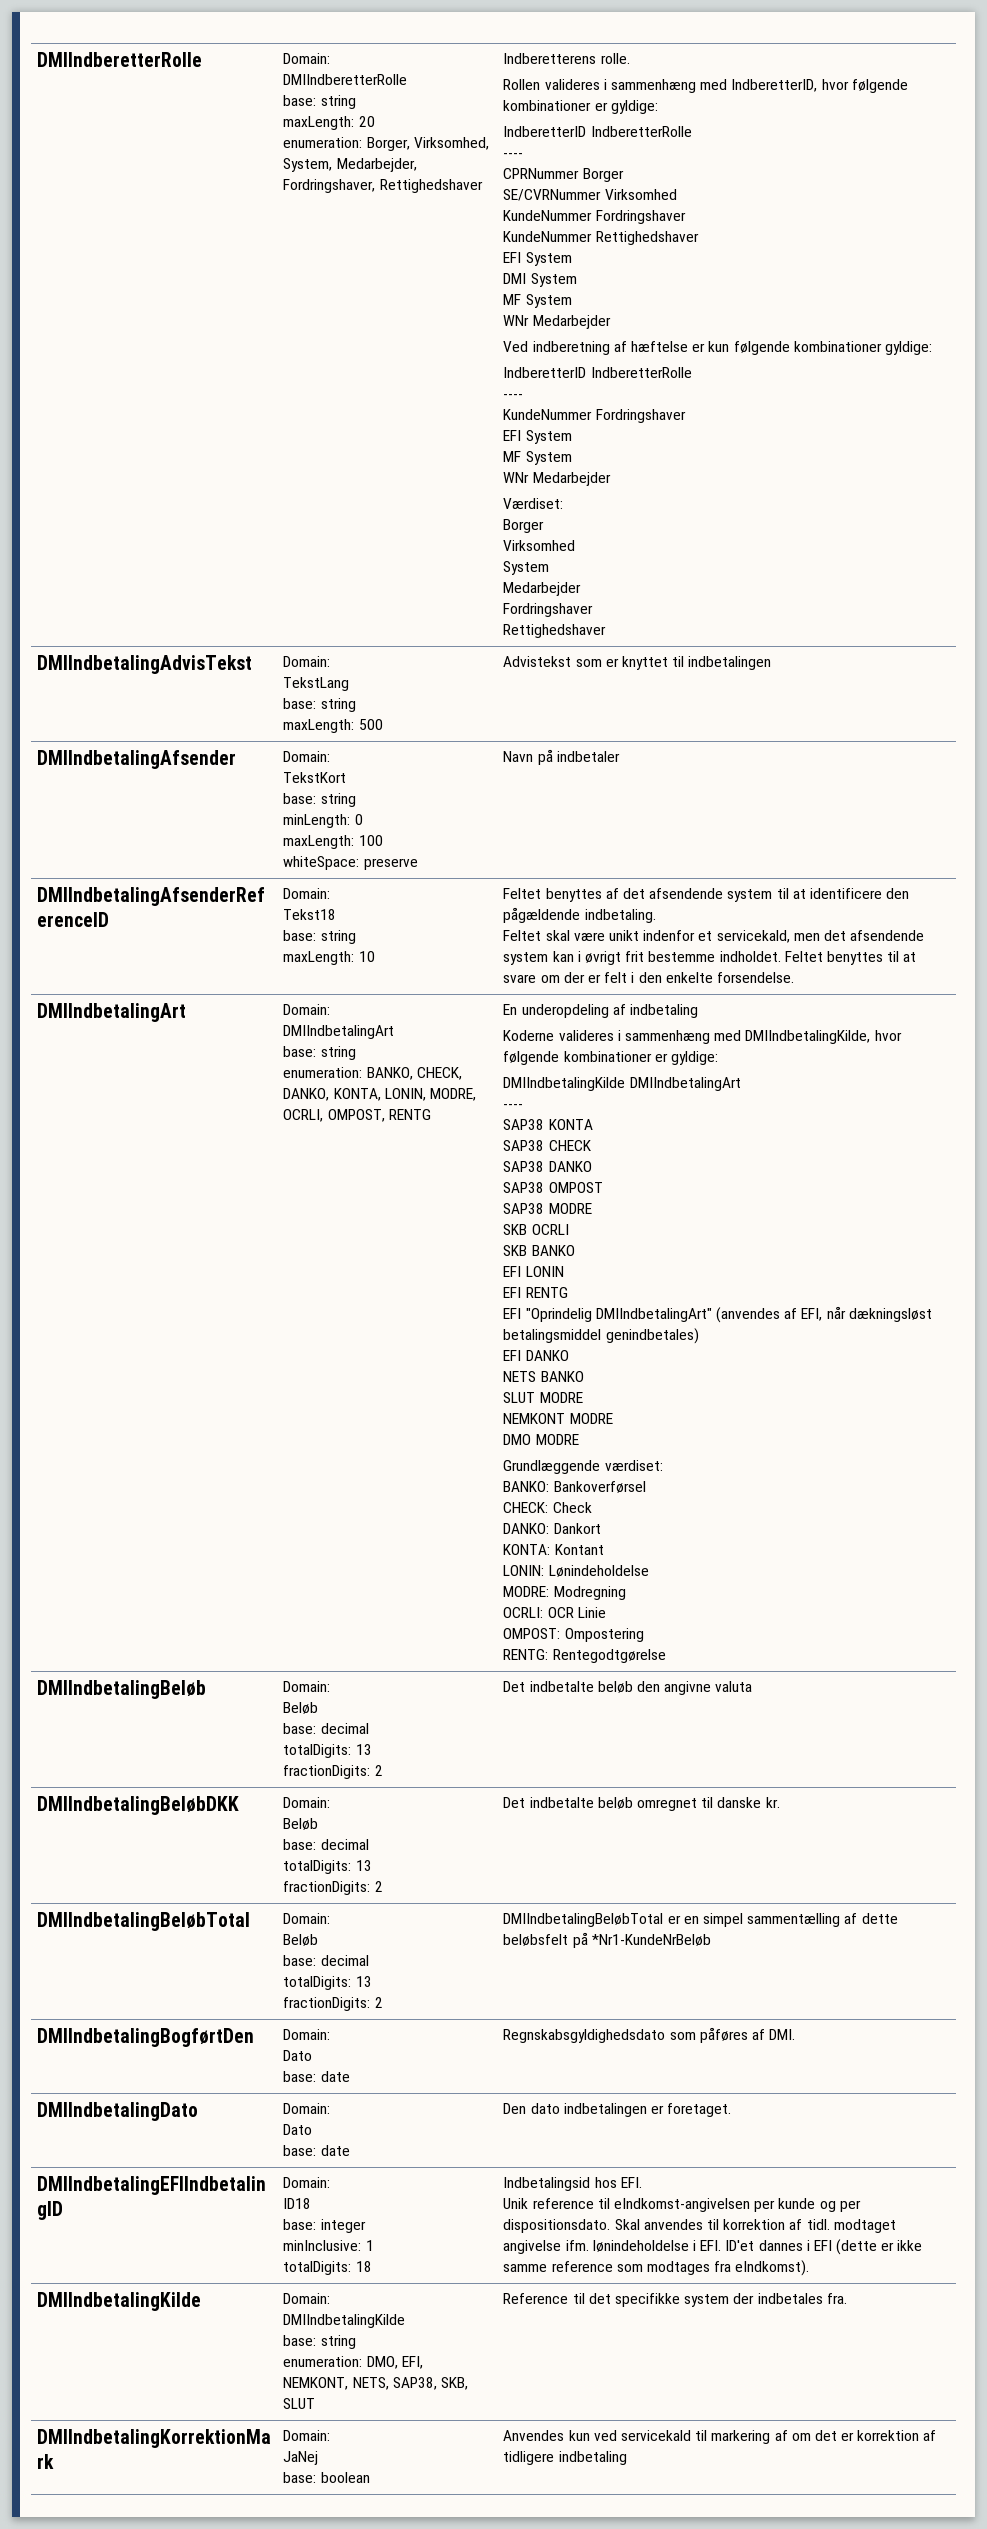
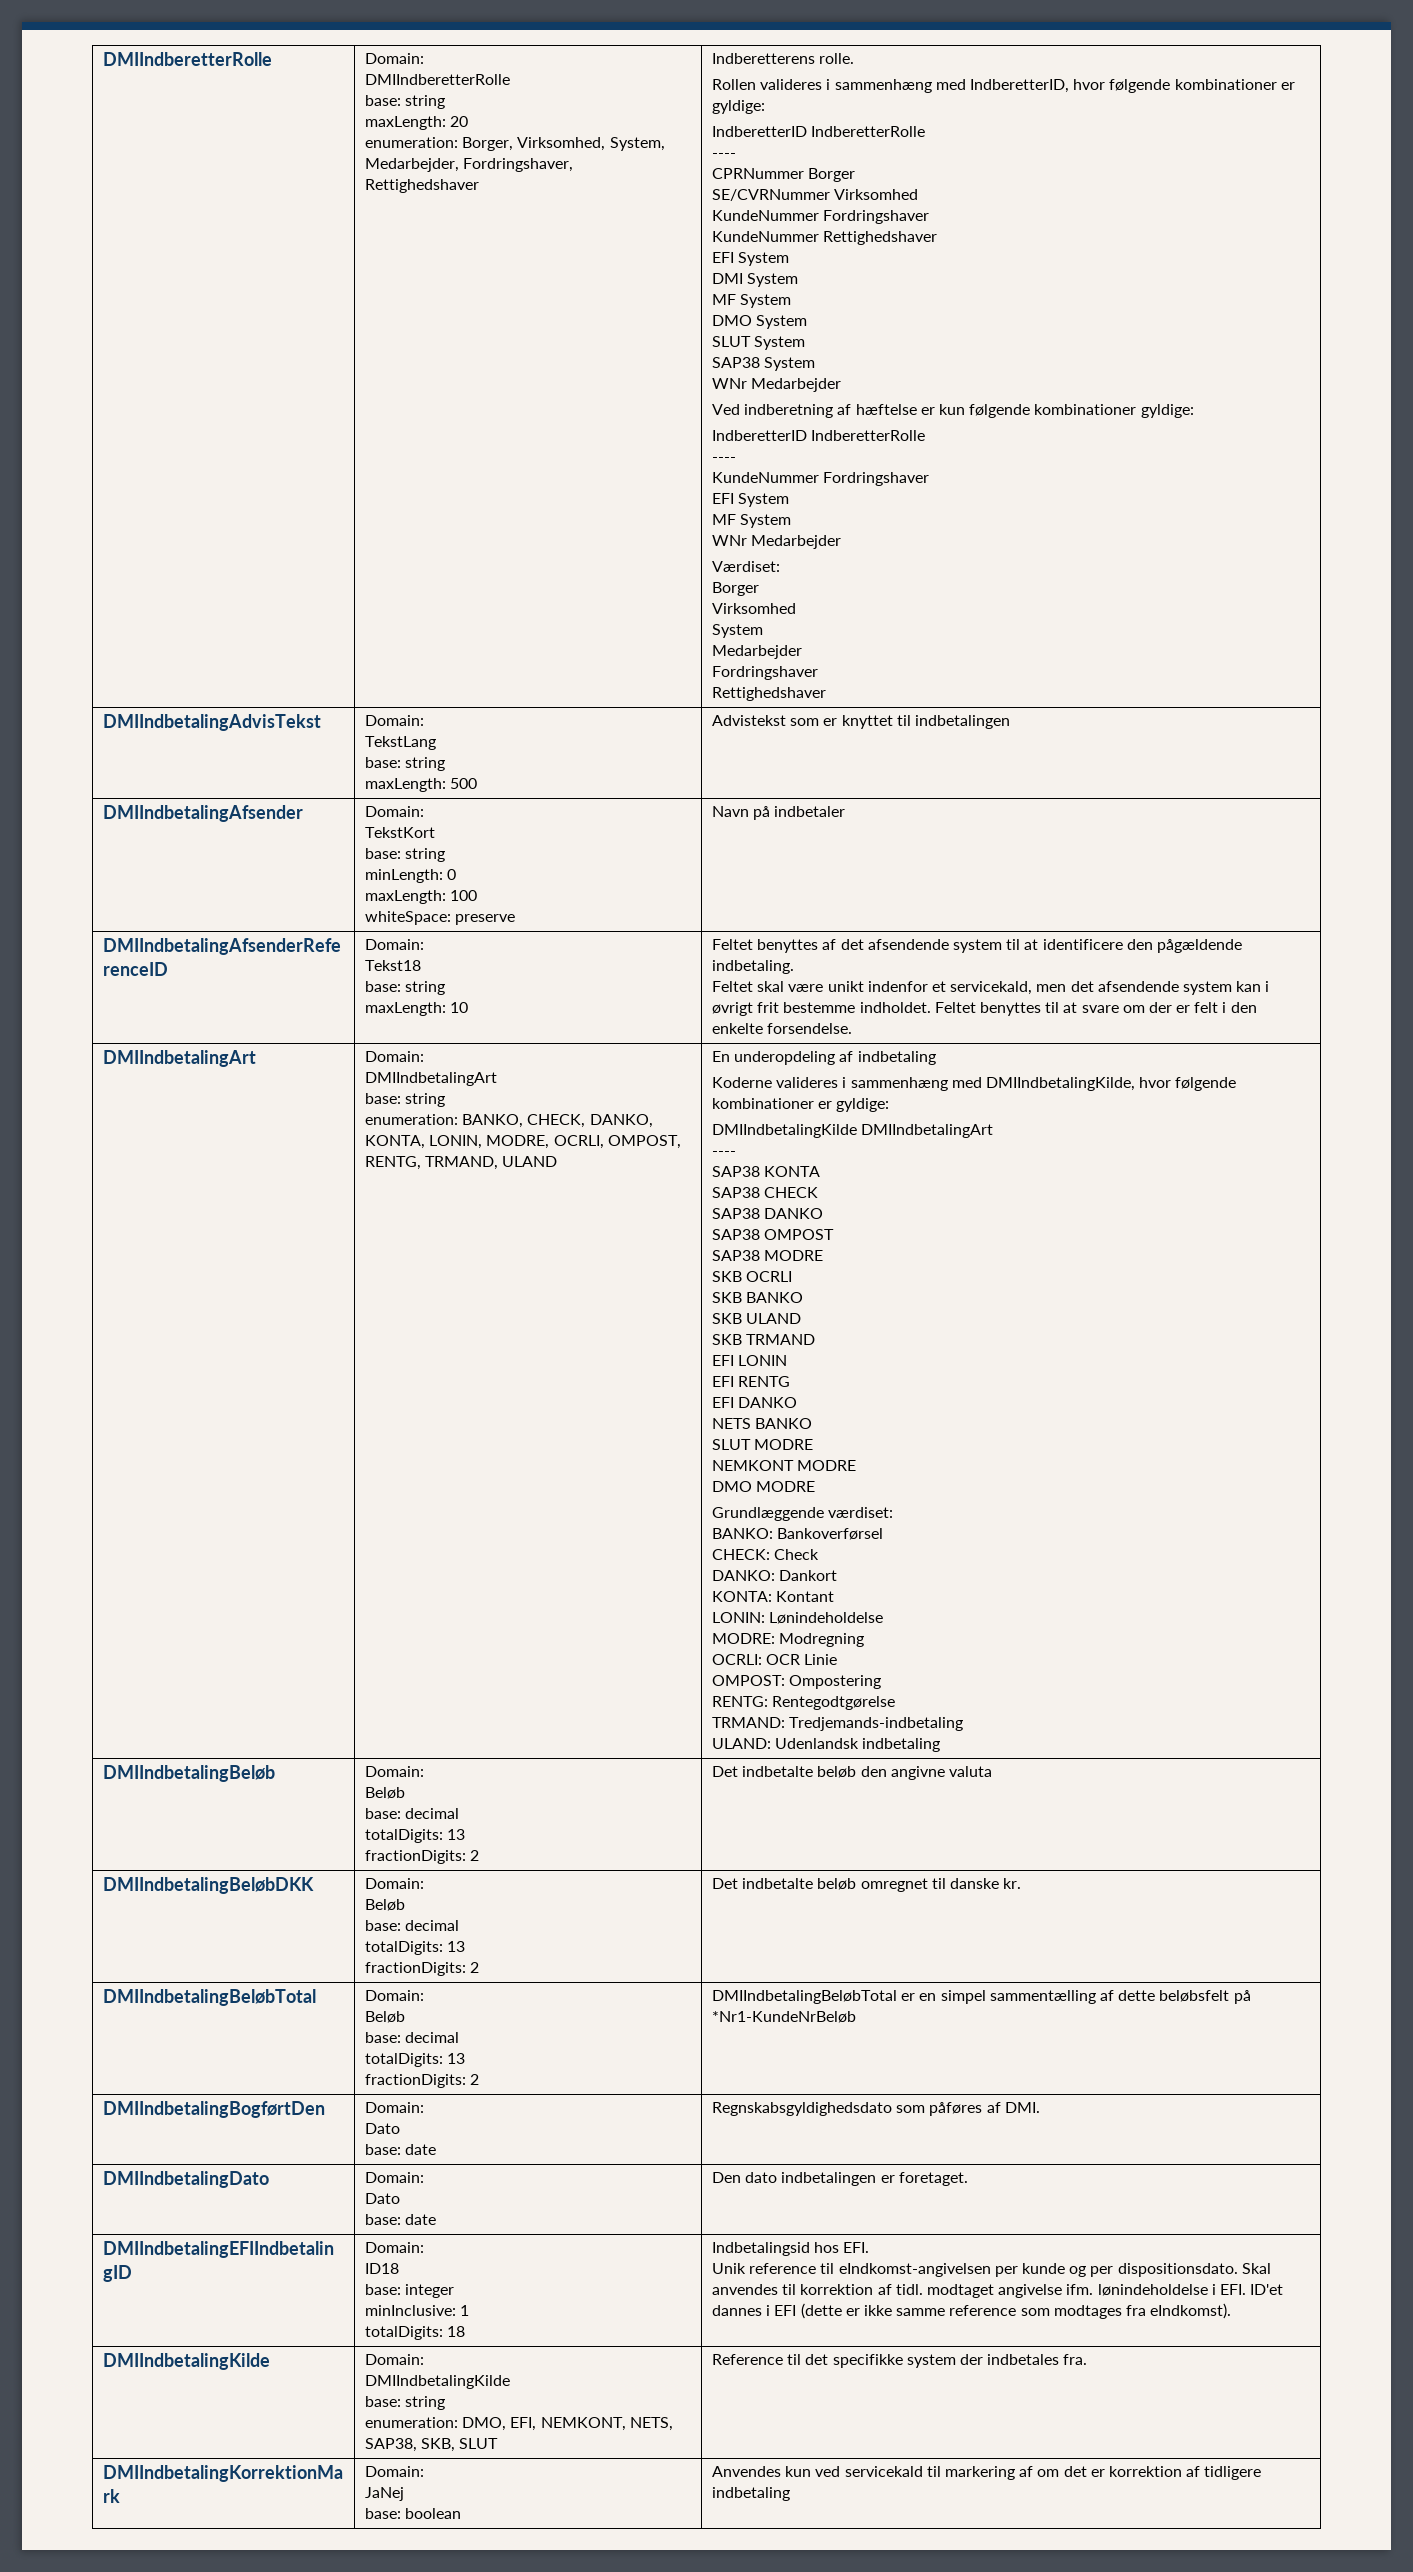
+ DMO System
+ SLUT System
+ SAP38 System
- enumeration: BANKO, CHECK, DANKO, KONTA, LONIN, MODRE, OCRLI, OMPOST, RENTG
+ enumeration: BANKO, CHECK, DANKO, KONTA, LONIN, MODRE, OCRLI, OMPOST, RENTG, TRMAND, ULAND
+ SKB ULAND
+ SKB TRMAND
- EFI "Oprindelig DMIIndbetalingArt" (anvendes af EFI, når dækningsløst betalingsmiddel genindbetales)
+ TRMAND: Tredjemands-indbetaling
+ ULAND: Udenlandsk indbetaling

